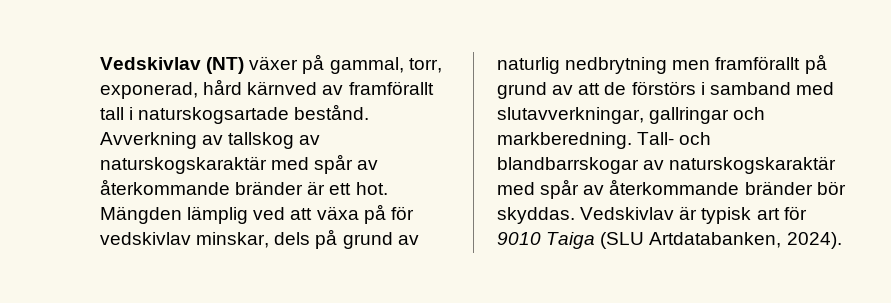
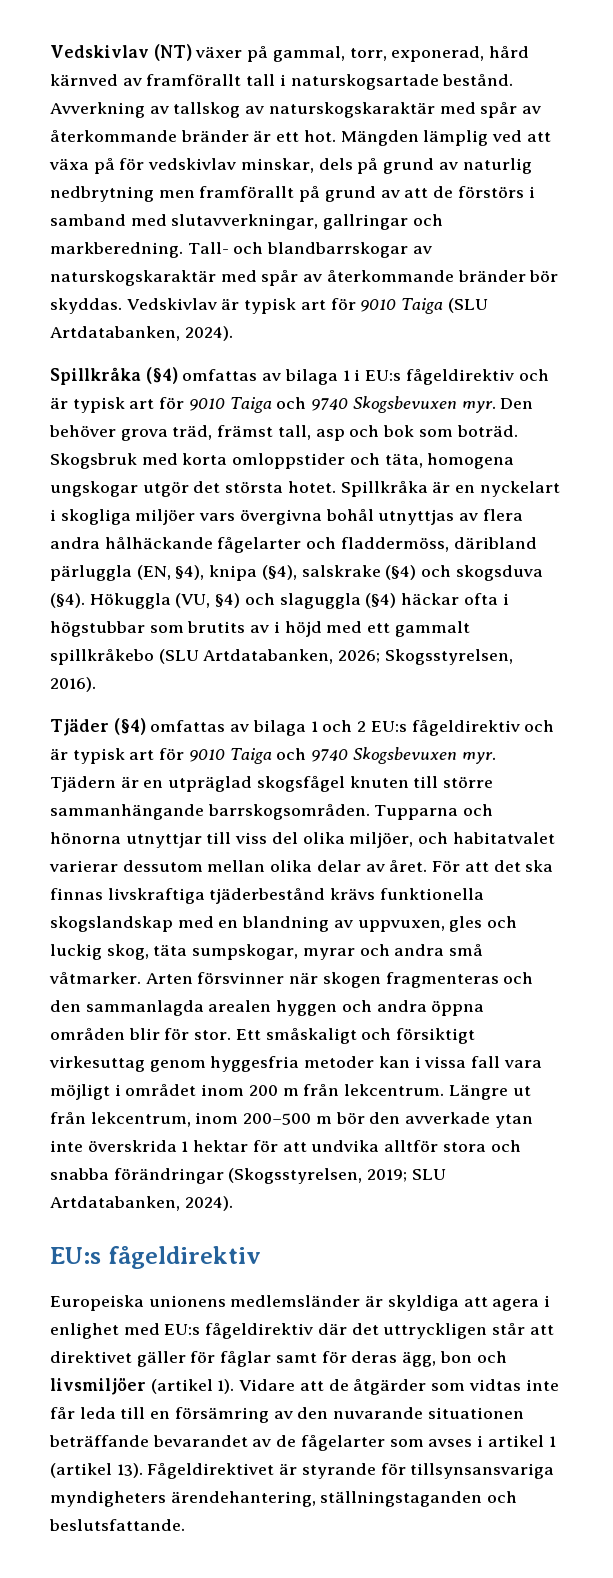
+ Spillkråka (§4) omfattas av bilaga 1 i EU:s fågeldirektiv och är typisk art för 9010 Taiga och 9740 Skogsbevuxen myr. Den behöver grova träd, främst tall, asp och bok som boträd. Skogsbruk med korta omloppstider och täta, homogena ungskogar utgör det största hotet. Spillkråka är en nyckelart i skogliga miljöer vars övergivna bohål utnyttjas av flera andra hålhäckande fågelarter och fladdermöss, däribland pärluggla (EN, §4), knipa (§4), salskrake (§4) och skogsduva (§4). Hökuggla (VU, §4) och slaguggla (§4) häckar ofta i högstubbar som brutits av i höjd med ett gammalt spillkråkebo (SLU Artdatabanken, 2026; Skogsstyrelsen, 2016).
+ Tjäder (§4) omfattas av bilaga 1 och 2 EU:s fågeldirektiv och är typisk art för 9010 Taiga och 9740 Skogsbevuxen myr. Tjädern är en utpräglad skogsfågel knuten till större sammanhängande barrskogsområden. Tupparna och hönorna utnyttjar till viss del olika miljöer, och habitatvalet varierar dessutom mellan olika delar av året. För att det ska finnas livskraftiga tjäderbestånd krävs funktionella skogslandskap med en blandning av uppvuxen, gles och luckig skog, täta sumpskogar, myrar och andra små våtmarker. Arten försvinner när skogen fragmenteras och den sammanlagda arealen hyggen och andra öppna områden blir för stor. Ett småskaligt och försiktigt virkesuttag genom hyggesfria metoder kan i vissa fall vara möjligt i området inom 200 m från lekcentrum. Längre ut från lekcentrum, inom 200–500 m bör den avverkade ytan inte överskrida 1 hektar för att undvika alltför stora och snabba förändringar (Skogsstyrelsen, 2019; SLU Artdatabanken, 2024).
+ EU:s fågeldirektiv
+ Europeiska unionens medlemsländer är skyldiga att agera i enlighet med EU:s fågeldirektiv där det uttryckligen står att direktivet gäller för fåglar samt för deras ägg, bon och livsmiljöer (artikel 1). Vidare att de åtgärder som vidtas inte får leda till en försämring av den nuvarande situationen beträffande bevarandet av de fågelarter som avses i artikel 1 (artikel 13). Fågeldirektivet är styrande för tillsynsansvariga myndigheters ärendehantering, ställningstaganden och beslutsfattande.

